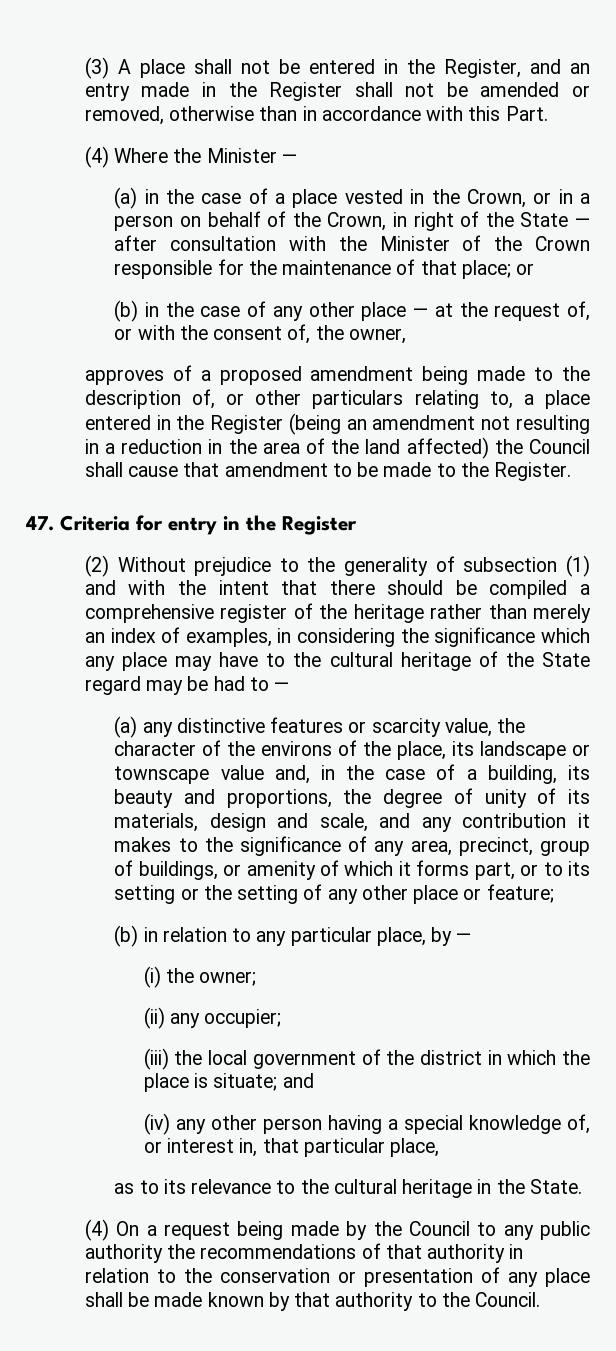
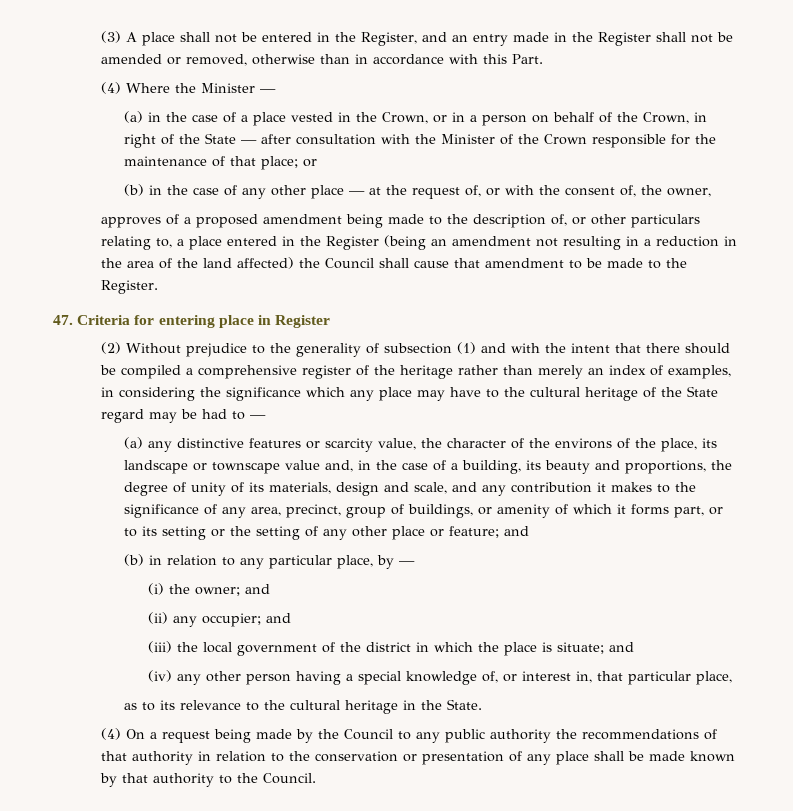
- 47. Criteria for entry in the Register
+ 47. Criteria for entering place in Register
- (a) any distinctive features or scarcity value, the character of the environs of the place, its landscape or townscape value and, in the case of a building, its beauty and proportions, the degree of unity of its materials, design and scale, and any contribution it makes to the significance of any area, precinct, group of buildings, or amenity of which it forms part, or to its setting or the setting of any other place or feature;
+ (a) any distinctive features or scarcity value, the character of the environs of the place, its landscape or townscape value and, in the case of a building, its beauty and proportions, the degree of unity of its materials, design and scale, and any contribution it makes to the significance of any area, precinct, group of buildings, or amenity of which it forms part, or to its setting or the setting of any other place or feature; and
- (i) the owner;
+ (i) the owner; and
- (ii) any occupier;
+ (ii) any occupier; and

